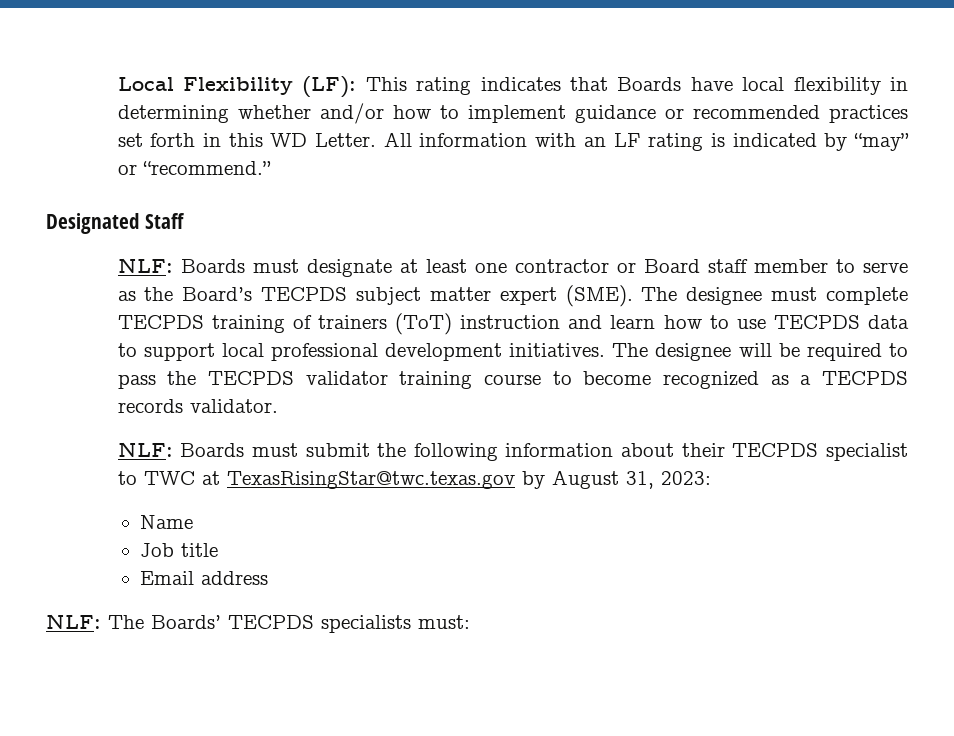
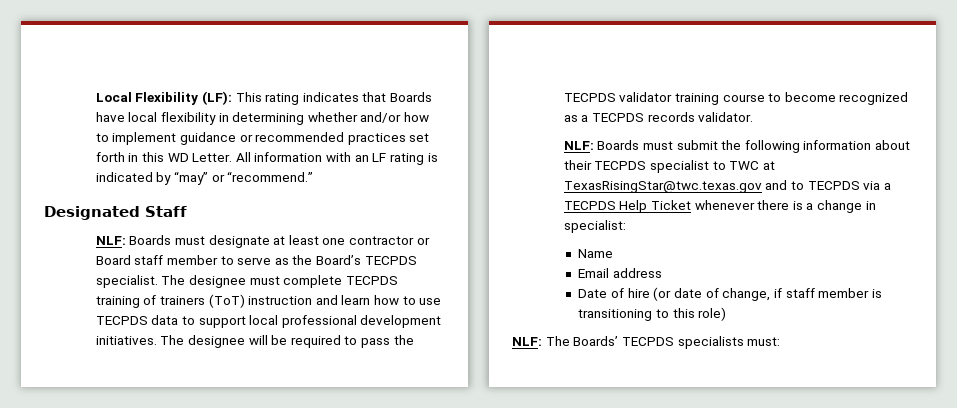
- NLF: Boards must designate at least one contractor or Board staff member to serve as the Board’s TECPDS subject matter expert (SME).
+ NLF: Boards must designate at least one contractor or Board staff member to serve as the Board’s TECPDS specialist.
- NLF: Boards must submit the following information about their TECPDS specialist to TWC at TexasRisingStar@twc.texas.gov by August 31, 2023:
+ NLF: Boards must submit the following information about their TECPDS specialist to TWC at TexasRisingStar@twc.texas.gov and to TECPDS via a TECPDS Help Ticket whenever there is a change in specialist:
- Job title
+ Date of hire (or date of change, if staff member is transitioning to this role)

